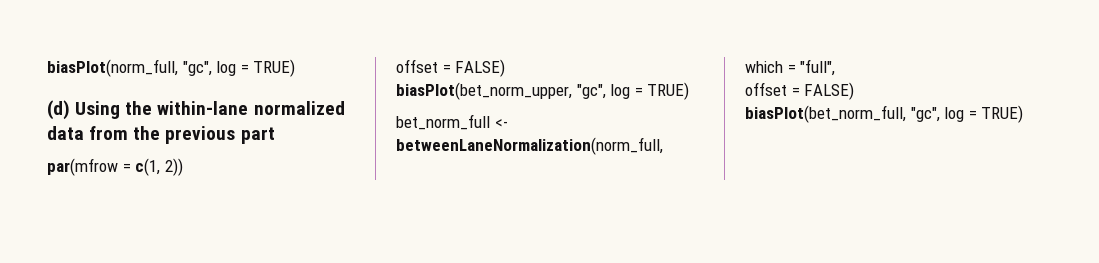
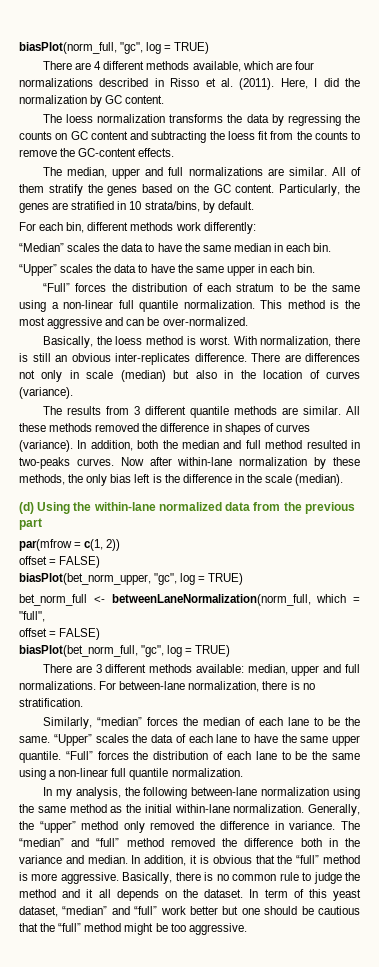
+ There are 4 different methods available, which are four normalizations described in Risso et al. (2011). Here, I did the normalization by GC content.
+ The loess normalization transforms the data by regressing the counts on GC content and subtracting the loess fit from the counts to remove the GC-content effects.
+ The median, upper and full normalizations are similar. All of them stratify the genes based on the GC content. Particularly, the genes are stratified in 10 strata/bins, by default.
+ For each bin, different methods work differently:
+ “Median” scales the data to have the same median in each bin.
+ “Upper” scales the data to have the same upper in each bin.
+ “Full” forces the distribution of each stratum to be the same using a non-linear full quantile normalization. This method is the most aggressive and can be over-normalized.
+ Basically, the loess method is worst. With normalization, there is still an obvious inter-replicates difference. There are differences not only in scale (median) but also in the location of curves (variance).
+ The results from 3 different quantile methods are similar. All these methods removed the difference in shapes of curves (variance). In addition, both the median and full method resulted in two-peaks curves. Now after within-lane normalization by these methods, the only bias left is the difference in the scale (median).
+ There are 3 different methods available: median, upper and full normalizations. For between-lane normalization, there is no stratification.
+ Similarly, “median” forces the median of each lane to be the same. “Upper” scales the data of each lane to have the same upper quantile. “Full” forces the distribution of each lane to be the same using a non-linear full quantile normalization.
+ In my analysis, the following between-lane normalization using the same method as the initial within-lane normalization. Generally, the “upper” method only removed the difference in variance. The “median” and “full” method removed the difference both in the variance and median. In addition, it is obvious that the “full” method is more aggressive. Basically, there is no common rule to judge the method and it all depends on the dataset. In term of this yeast dataset, “median” and “full” work better but one should be cautious that the “full” method might be too aggressive.

